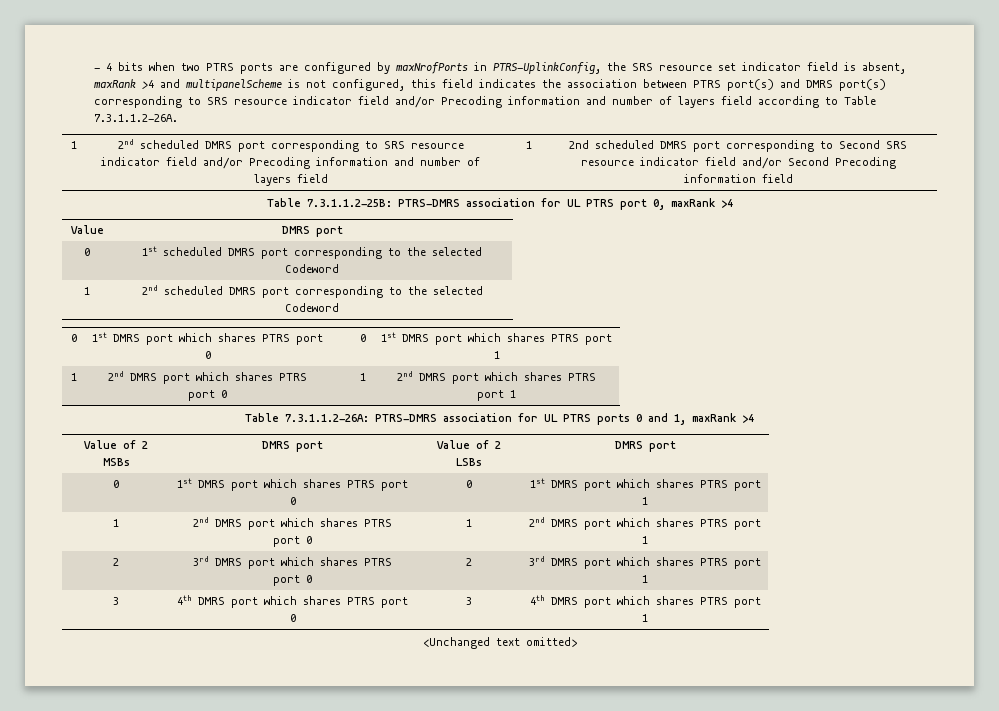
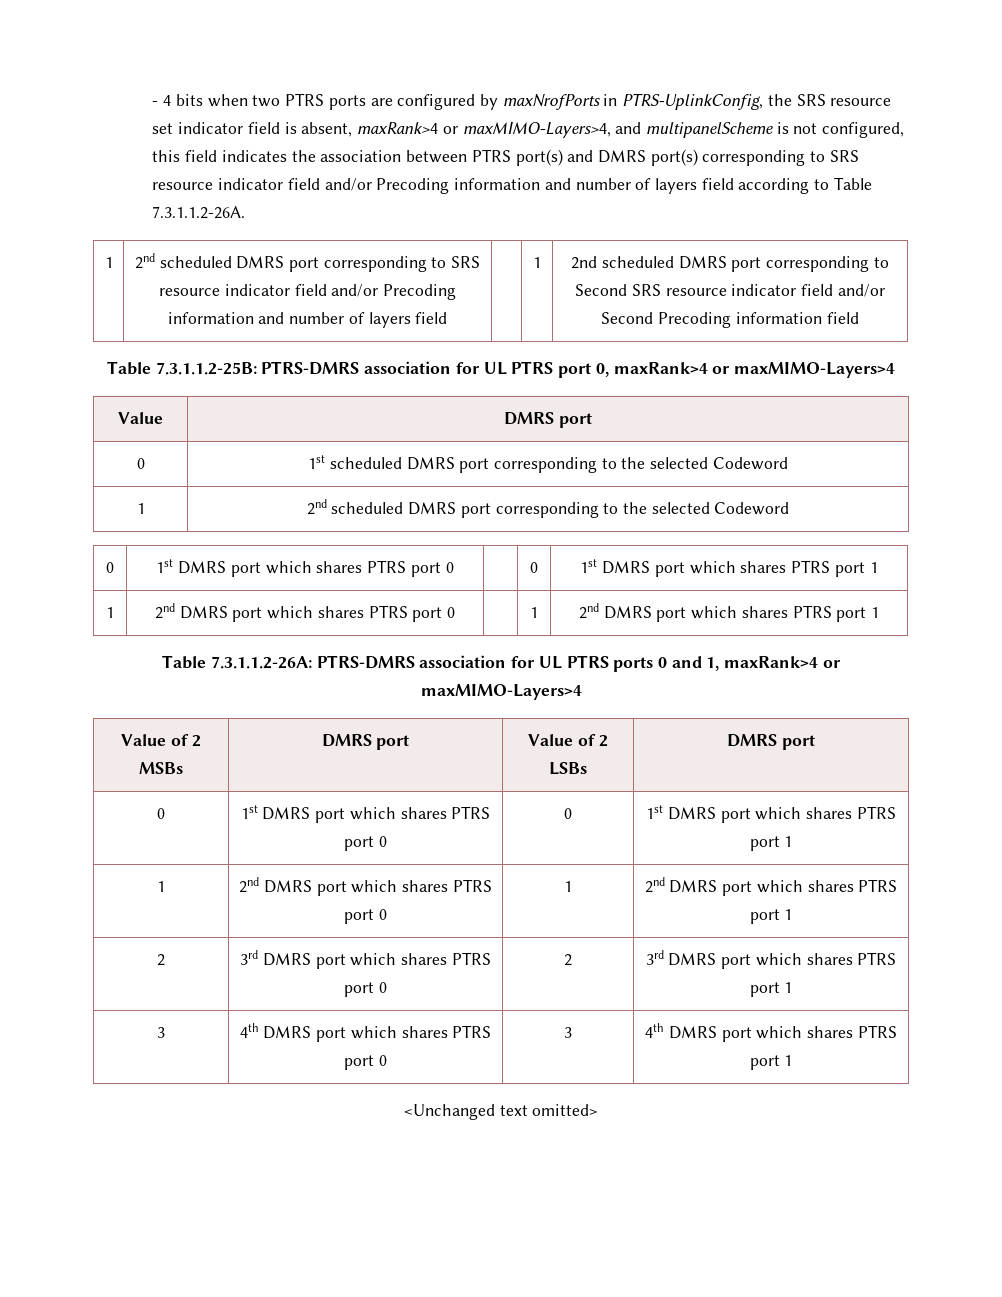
- - 4 bits when two PTRS ports are configured by maxNrofPorts in PTRS-UplinkConfig, the SRS resource set indicator field is absent, maxRank >4 and multipanelScheme is not configured, this field indicates the association between PTRS port(s) and DMRS port(s) corresponding to SRS resource indicator field and/or Precoding information and number of layers field according to Table 7.3.1.1.2-26A.
+ - 4 bits when two PTRS ports are configured by maxNrofPorts in PTRS-UplinkConfig, the SRS resource set indicator field is absent, maxRank>4 or maxMIMO-Layers>4, and multipanelScheme is not configured, this field indicates the association between PTRS port(s) and DMRS port(s) corresponding to SRS resource indicator field and/or Precoding information and number of layers field according to Table 7.3.1.1.2-26A.
- Table 7.3.1.1.2-25B: PTRS-DMRS association for UL PTRS port 0, maxRank >4
+ Table 7.3.1.1.2-25B: PTRS-DMRS association for UL PTRS port 0, maxRank>4 or maxMIMO-Layers>4
- Table 7.3.1.1.2-26A: PTRS-DMRS association for UL PTRS ports 0 and 1, maxRank >4
+ Table 7.3.1.1.2-26A: PTRS-DMRS association for UL PTRS ports 0 and 1, maxRank>4 or maxMIMO-Layers>4

